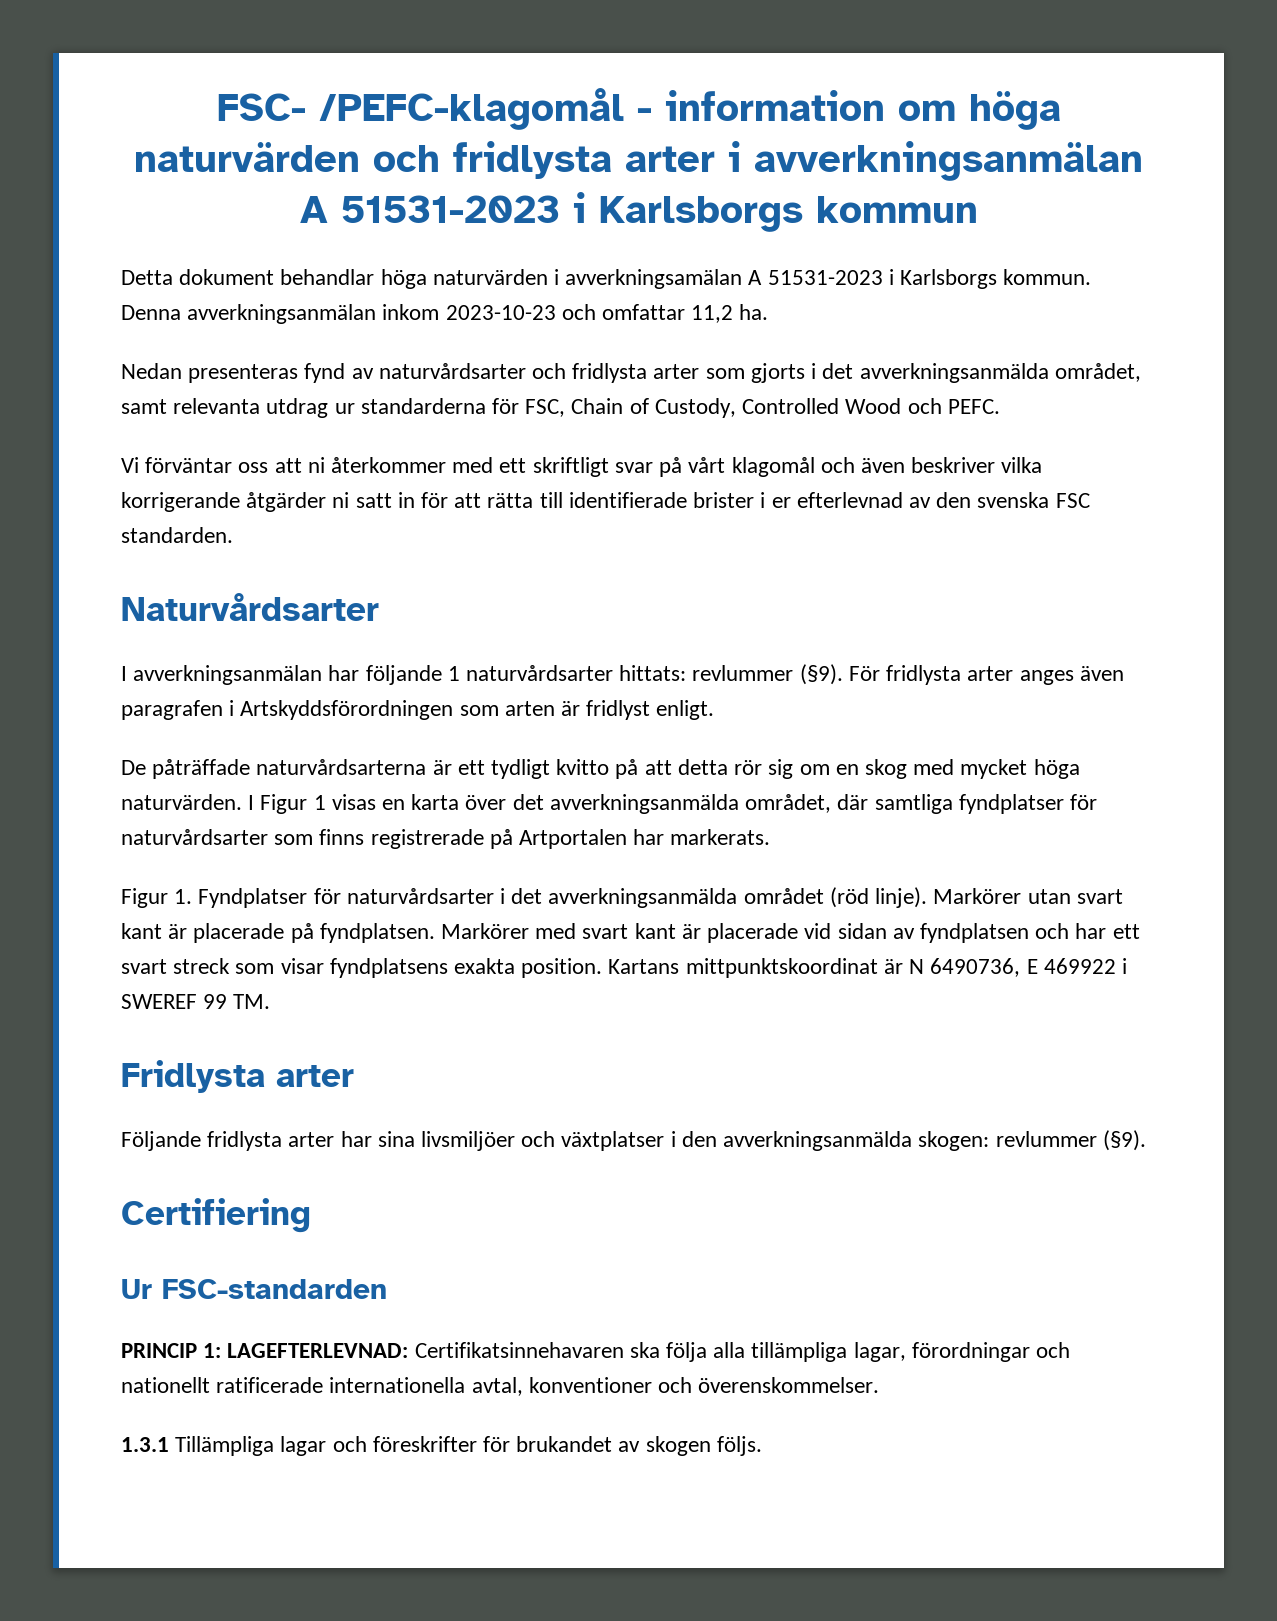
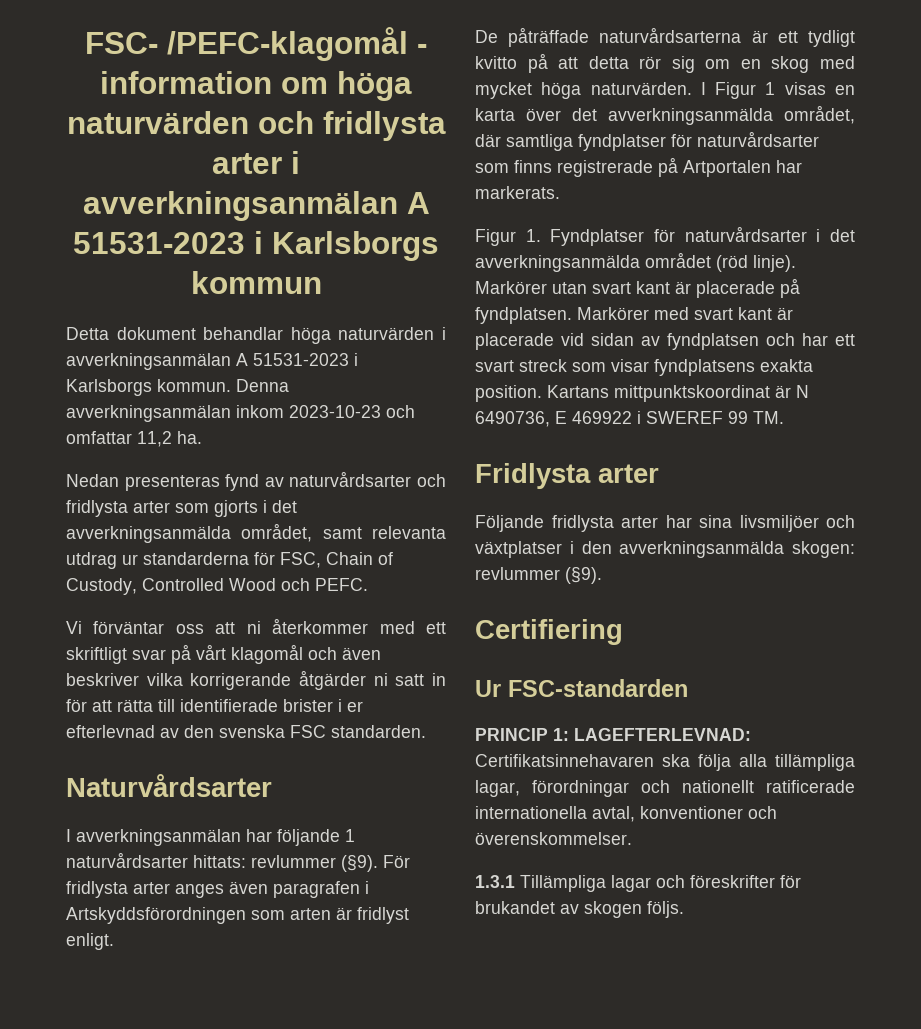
- Detta dokument behandlar höga naturvärden i avverkningsamälan A 51531-2023 i Karlsborgs kommun.
+ Detta dokument behandlar höga naturvärden i avverkningsanmälan A 51531-2023 i Karlsborgs kommun.

